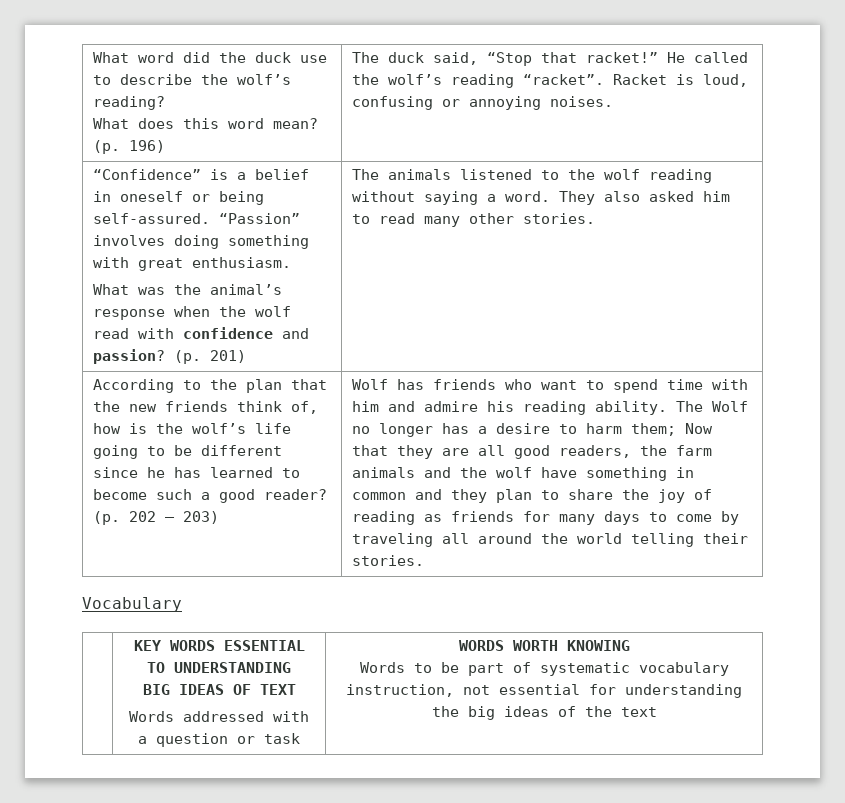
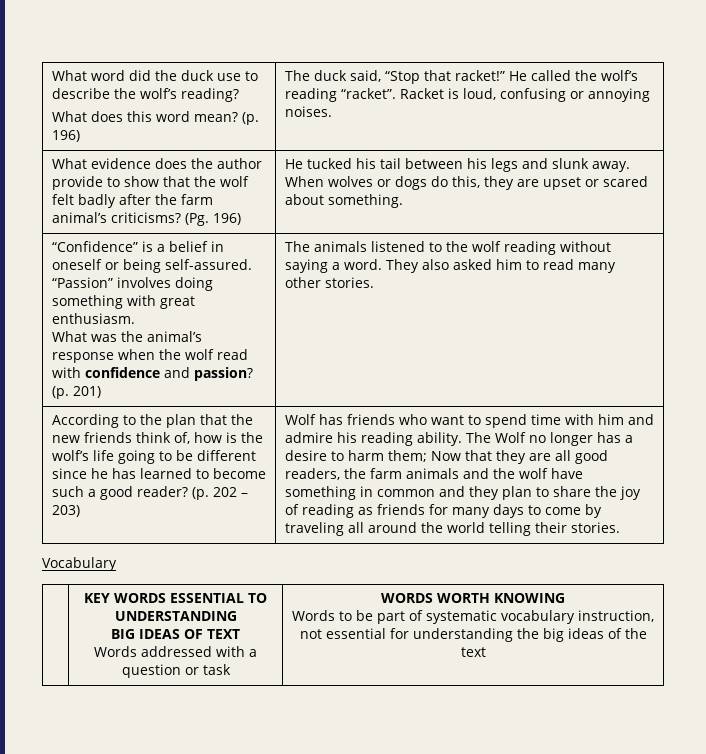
+ What evidence does the author provide to show that the wolf felt badly after the farm animal’s criticisms? (Pg. 196) | He tucked his tail between his legs and slunk away. When wolves or dogs do this, they are upset or scared about something.

